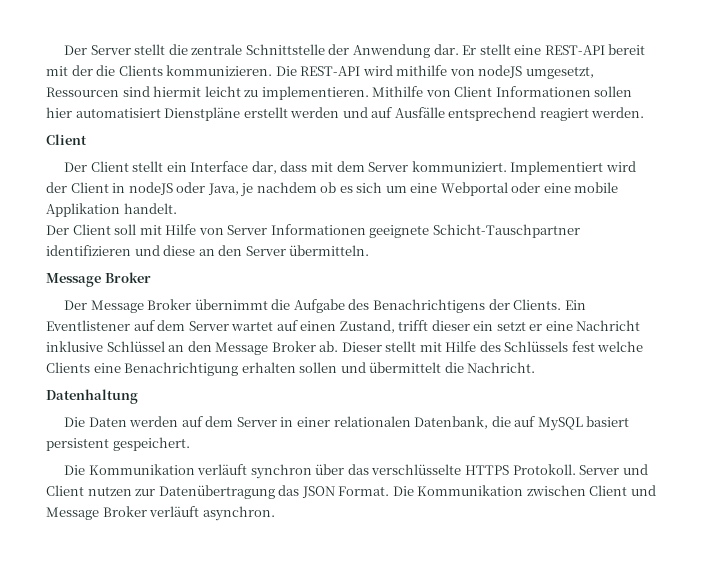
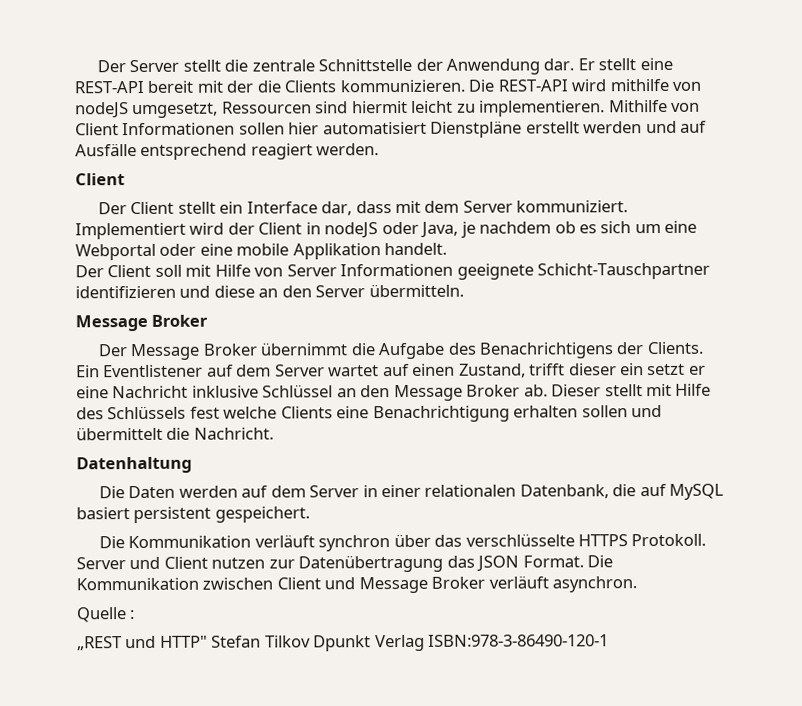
+ Quelle :
+ „REST und HTTP" Stefan Tilkov Dpunkt Verlag ISBN:978-3-86490-120-1

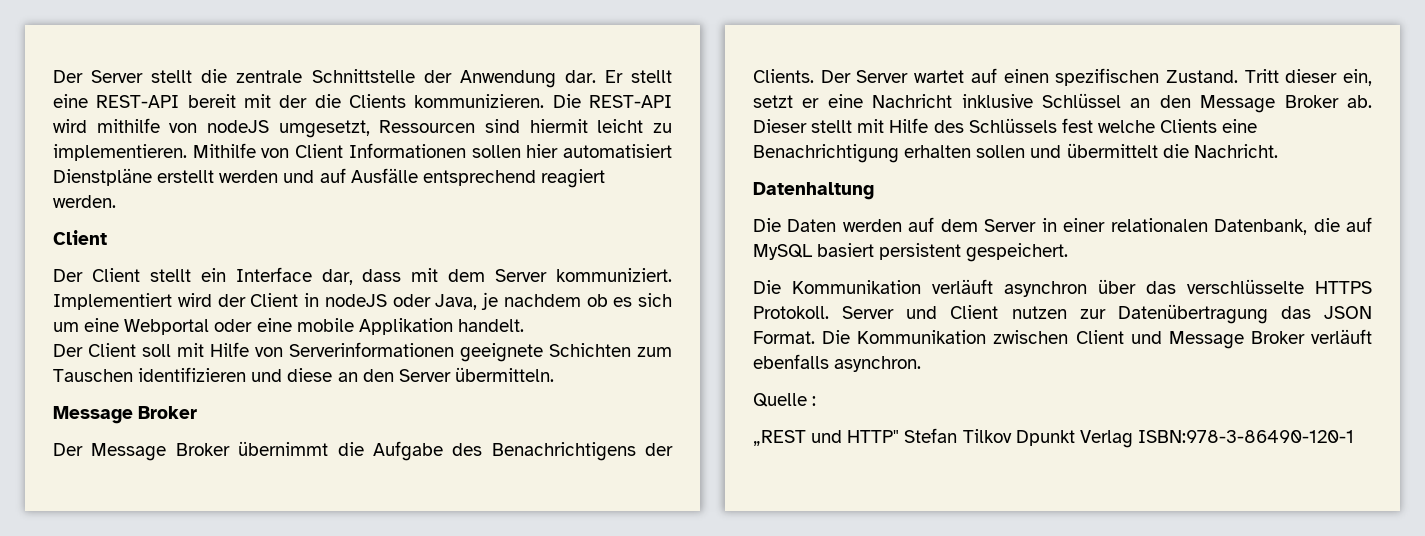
- Der Client soll mit Hilfe von Server Informationen geeignete Schicht-Tauschpartner identifizieren und diese an den Server übermitteln.
+ Der Client soll mit Hilfe von Serverinformationen geeignete Schichten zum Tauschen identifizieren und diese an den Server übermitteln.
- Ein Eventlistener auf dem Server wartet auf einen Zustand, trifft dieser ein setzt er eine Nachricht inklusive Schlüssel an den Message Broker ab.
+ Der Server wartet auf einen spezifischen Zustand. Tritt dieser ein, setzt er eine Nachricht inklusive Schlüssel an den Message Broker ab.
- Die Kommunikation verläuft synchron über das verschlüsselte HTTPS Protokoll.
+ Die Kommunikation verläuft asynchron über das verschlüsselte HTTPS Protokoll.
- Die Kommunikation zwischen Client und Message Broker verläuft asynchron.
+ Die Kommunikation zwischen Client und Message Broker verläuft ebenfalls asynchron.

